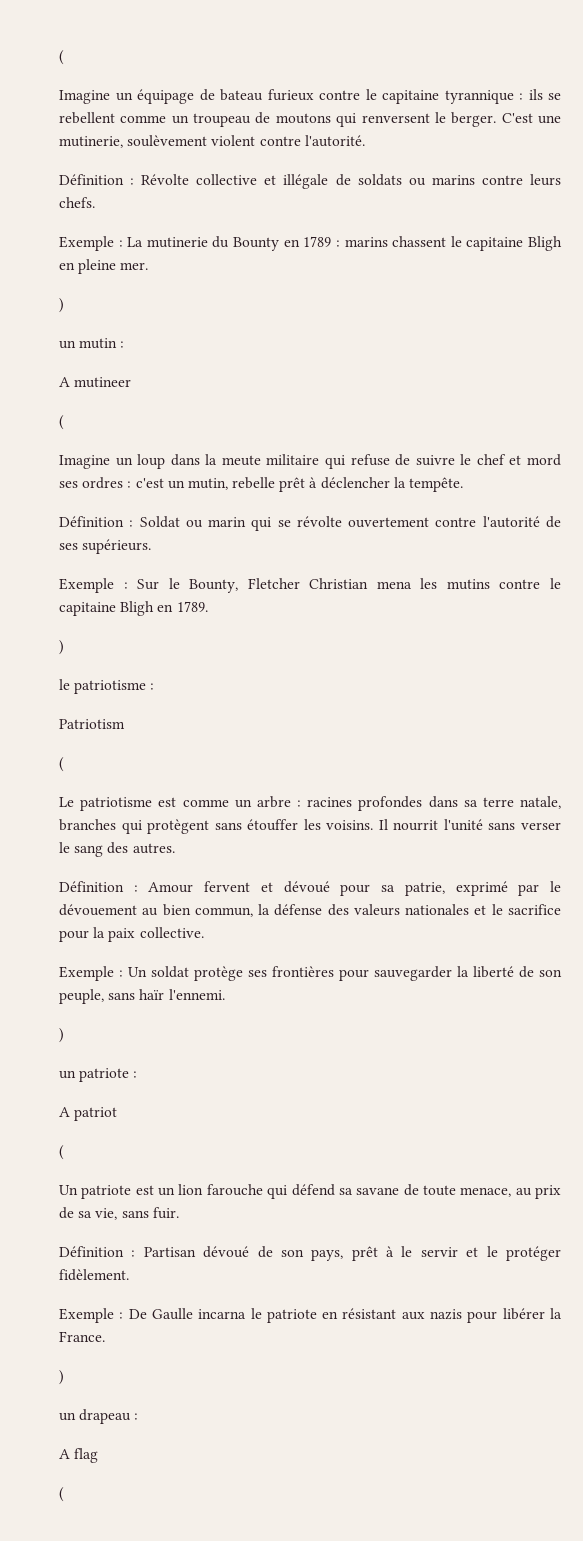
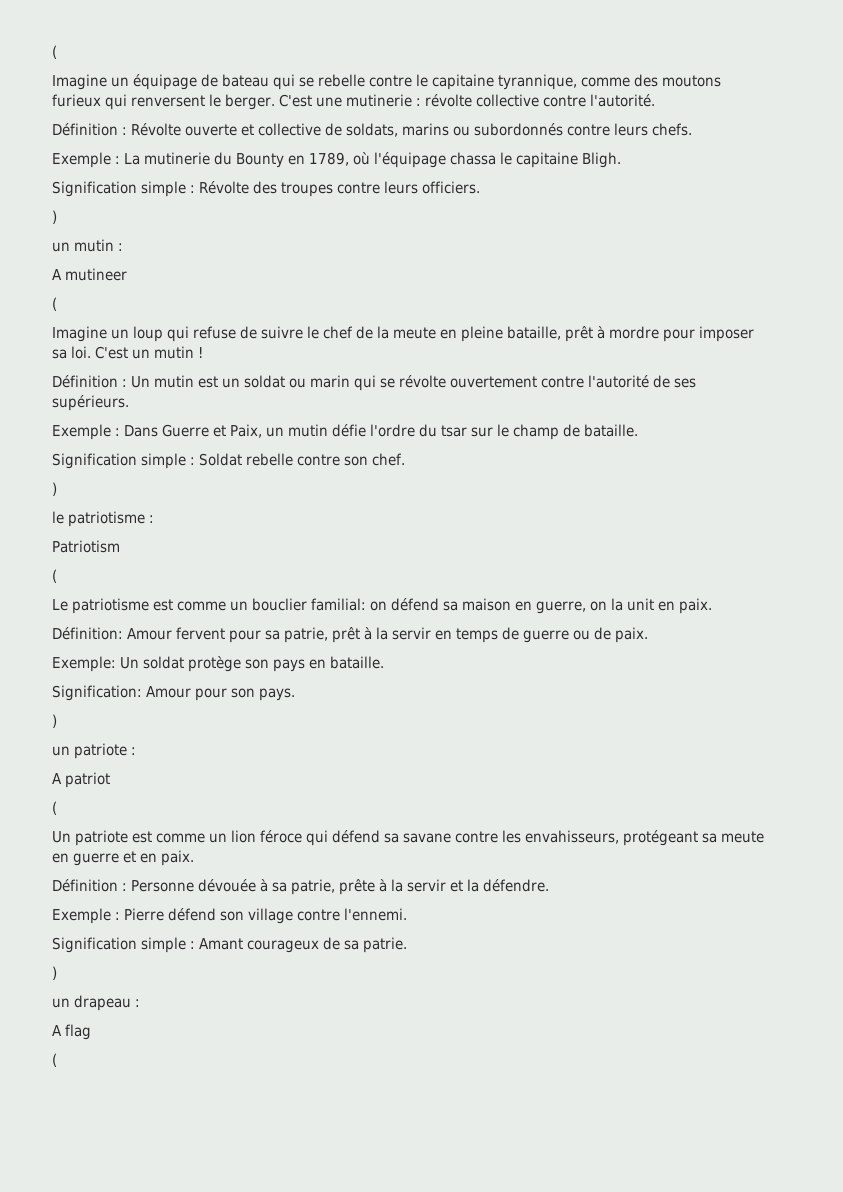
- Imagine un équipage de bateau furieux contre le capitaine tyrannique : ils se rebellent comme un troupeau de moutons qui renversent le berger.
+ Imagine un équipage de bateau qui se rebelle contre le capitaine tyrannique, comme des moutons furieux qui renversent le berger.
- C'est une mutinerie, soulèvement violent contre l'autorité.
+ C'est une mutinerie : révolte collective contre l'autorité.
- Définition : Révolte collective et illégale de soldats ou marins contre leurs chefs.
+ Définition : Révolte ouverte et collective de soldats, marins ou subordonnés contre leurs chefs.
- Exemple : La mutinerie du Bounty en 1789 : marins chassent le capitaine Bligh en pleine mer.
+ Exemple : La mutinerie du Bounty en 1789, où l'équipage chassa le capitaine Bligh.
+ Signification simple : Révolte des troupes contre leurs officiers.
- Imagine un loup dans la meute militaire qui refuse de suivre le chef et mord ses ordres : c'est un mutin, rebelle prêt à déclencher la tempête.
- Définition : Soldat ou marin qui se révolte ouvertement contre l'autorité de ses supérieurs.
+ Imagine un loup qui refuse de suivre le chef de la meute en pleine bataille, prêt à mordre pour imposer sa loi. C'est un mutin !
+ Définition : Un mutin est un soldat ou marin qui se révolte ouvertement contre l'autorité de ses supérieurs.
- Exemple : Sur le Bounty, Fletcher Christian mena les mutins contre le capitaine Bligh en 1789.
+ Exemple : Dans Guerre et Paix, un mutin défie l'ordre du tsar sur le champ de bataille.
+ Signification simple : Soldat rebelle contre son chef.
- Le patriotisme est comme un arbre : racines profondes dans sa terre natale, branches qui protègent sans étouffer les voisins. Il nourrit l'unité sans verser le sang des autres.
- Définition : Amour fervent et dévoué pour sa patrie, exprimé par le dévouement au bien commun, la défense des valeurs nationales et le sacrifice pour la paix collective.
- Exemple : Un soldat protège ses frontières pour sauvegarder la liberté de son peuple, sans haïr l'ennemi.
+ Le patriotisme est comme un bouclier familial: on défend sa maison en guerre, on la unit en paix.
+ Définition: Amour fervent pour sa patrie, prêt à la servir en temps de guerre ou de paix.
+ Exemple: Un soldat protège son pays en bataille.
+ Signification: Amour pour son pays.
- Un patriote est un lion farouche qui défend sa savane de toute menace, au prix de sa vie, sans fuir.
- Définition : Partisan dévoué de son pays, prêt à le servir et le protéger fidèlement.
- Exemple : De Gaulle incarna le patriote en résistant aux nazis pour libérer la France.
+ Un patriote est comme un lion féroce qui défend sa savane contre les envahisseurs, protégeant sa meute en guerre et en paix.
+ Définition : Personne dévouée à sa patrie, prête à la servir et la défendre.
+ Exemple : Pierre défend son village contre l'ennemi.
+ Signification simple : Amant courageux de sa patrie.

